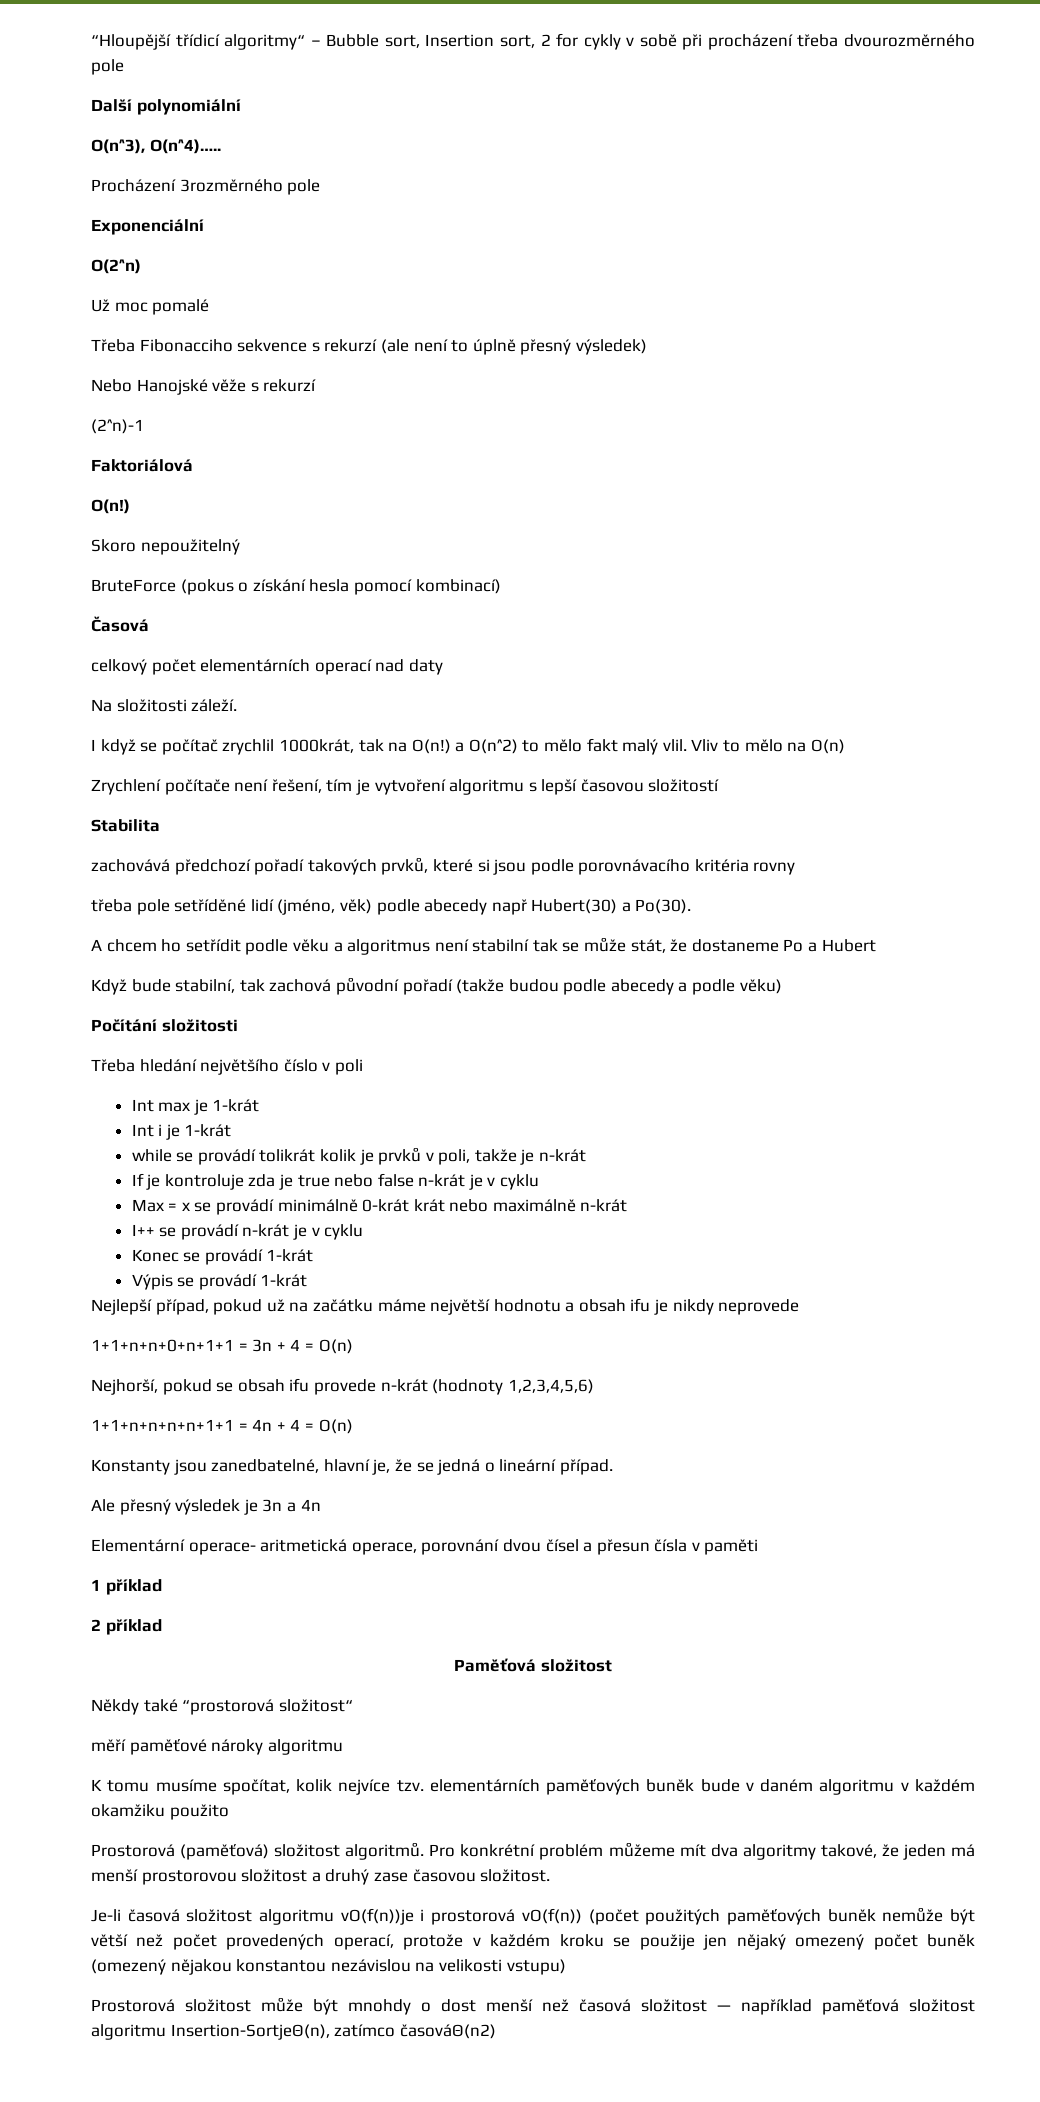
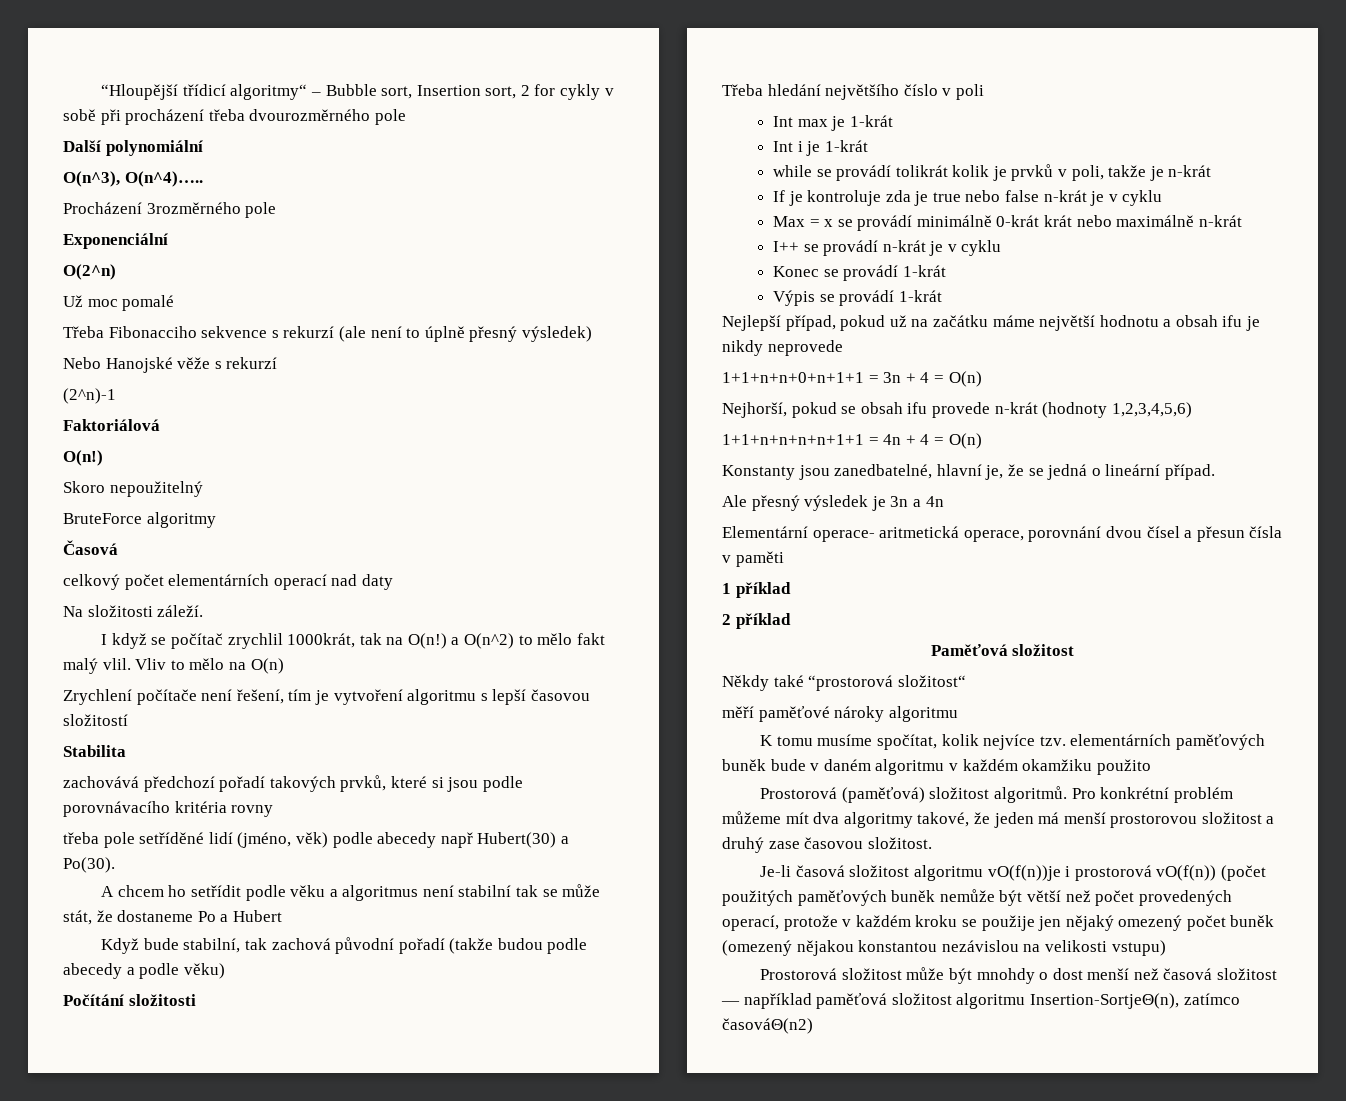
- BruteForce (pokus o získání hesla pomocí kombinací)
+ BruteForce algoritmy

